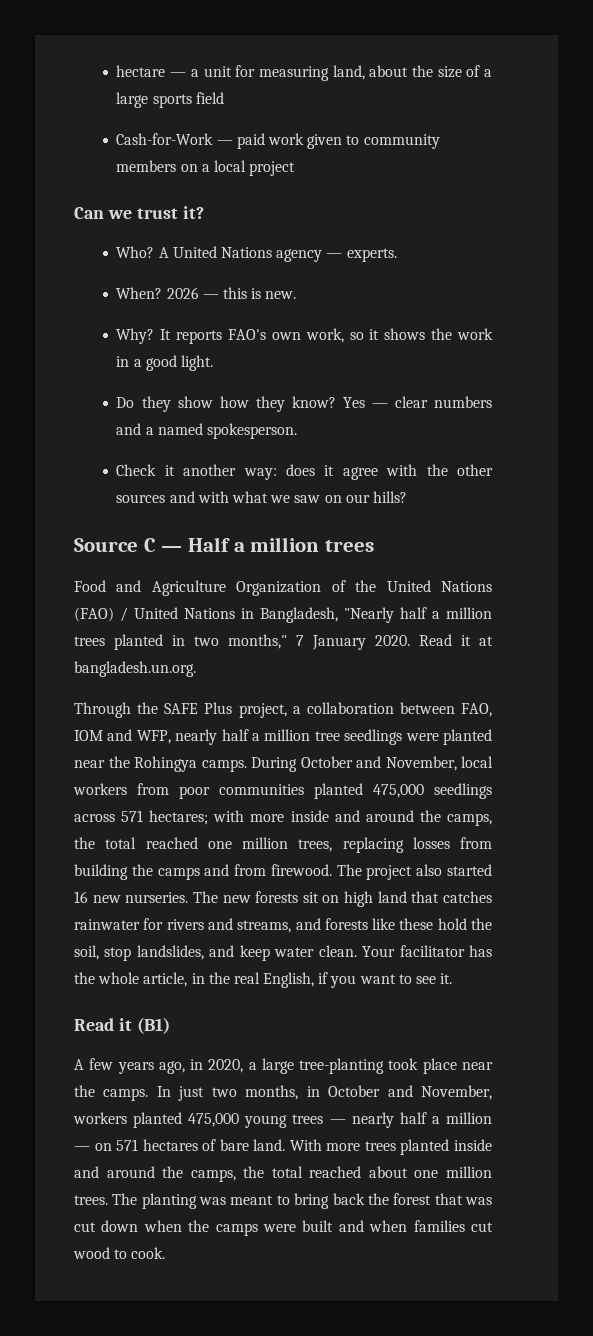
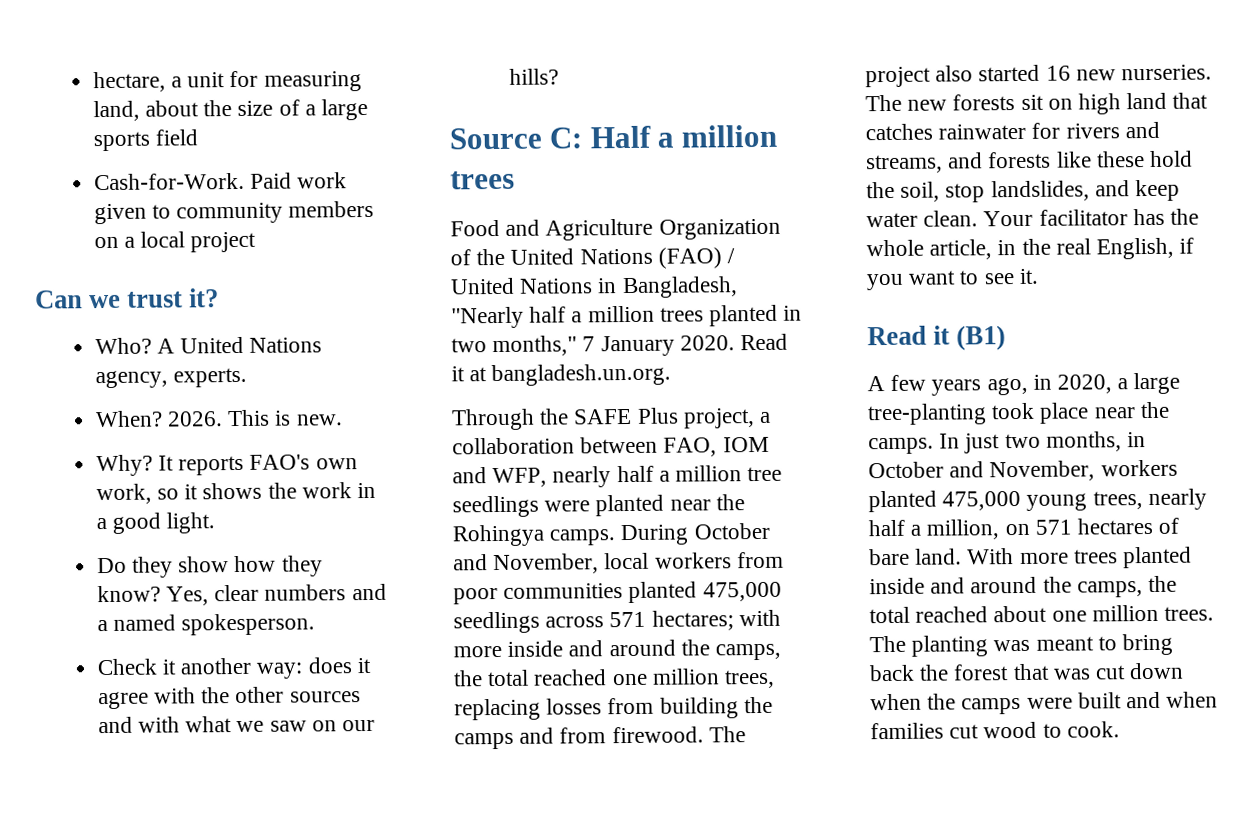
- hectare — a unit for measuring land, about the size of a large sports field
+ hectare, a unit for measuring land, about the size of a large sports field
- Cash-for-Work — paid work given to community members on a local project
+ Cash-for-Work. Paid work given to community members on a local project
- A United Nations agency — experts.
+ A United Nations agency, experts.
- 2026 — this is new.
+ 2026. This is new.
- Yes — clear numbers and a named spokesperson.
+ Yes, clear numbers and a named spokesperson.
- Source C — Half a million trees
+ Source C: Half a million trees
- In just two months, in October and November, workers planted 475,000 young trees — nearly half a million — on 571 hectares of bare land.
+ In just two months, in October and November, workers planted 475,000 young trees, nearly half a million, on 571 hectares of bare land.

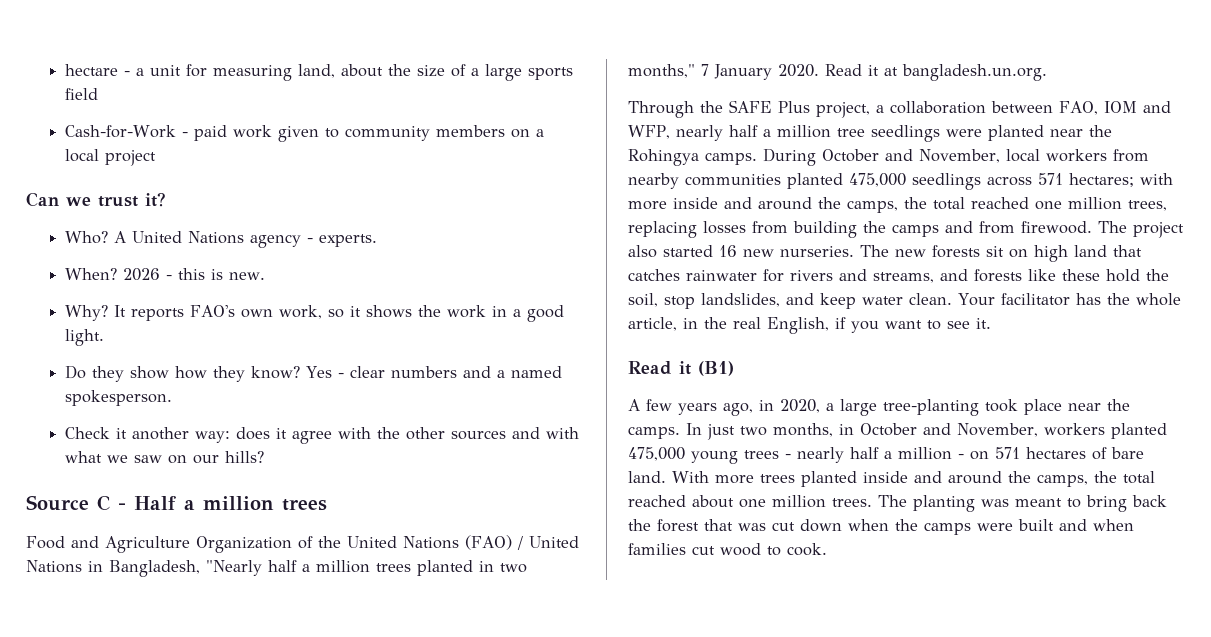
- hectare, a unit for measuring land, about the size of a large sports field
+ hectare - a unit for measuring land, about the size of a large sports field
- Cash-for-Work. Paid work given to community members on a local project
+ Cash-for-Work - paid work given to community members on a local project
- A United Nations agency, experts.
+ A United Nations agency - experts.
- 2026. This is new.
+ 2026 - this is new.
- Yes, clear numbers and a named spokesperson.
+ Yes - clear numbers and a named spokesperson.
- Source C: Half a million trees
+ Source C - Half a million trees
- During October and November, local workers from poor communities planted 475,000 seedlings across 571 hectares; with more inside and around the camps, the total reached one million trees, replacing losses from building the camps and from firewood.
+ During October and November, local workers from nearby communities planted 475,000 seedlings across 571 hectares; with more inside and around the camps, the total reached one million trees, replacing losses from building the camps and from firewood.
- In just two months, in October and November, workers planted 475,000 young trees, nearly half a million, on 571 hectares of bare land.
+ In just two months, in October and November, workers planted 475,000 young trees - nearly half a million - on 571 hectares of bare land.

